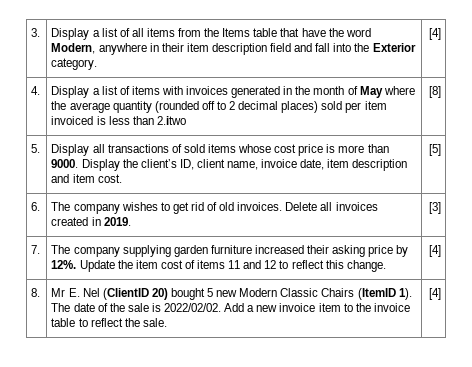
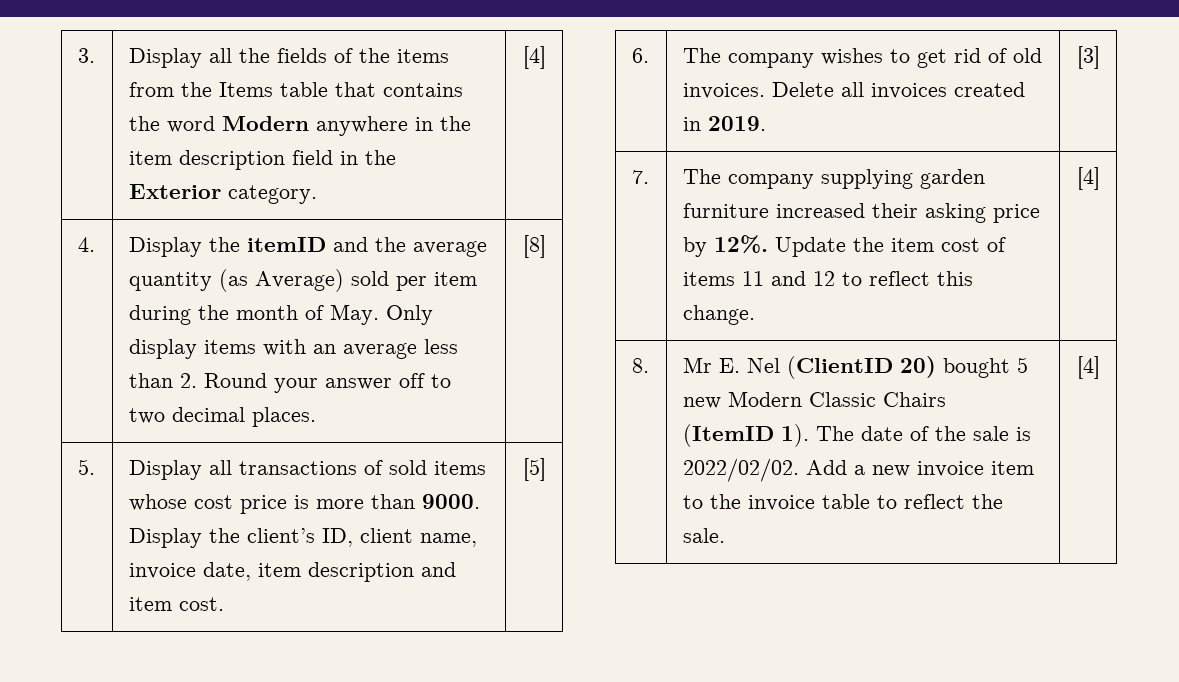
- 3. | Display a list of all items from the Items table that have the word Modern, anywhere in their item description field and fall into the Exterior category. | [4]
+ 3. | Display all the fields of the items from the Items table that contains the word Modern anywhere in the item description field in the Exterior category. | [4]
- 4. | Display a list of items with invoices generated in the month of May where the average quantity (rounded off to 2 decimal places) sold per item invoiced is less than 2.itwo | [8]
+ 4. | Display the itemID and the average quantity (as Average) sold per item during the month of May. Only display items with an average less than 2. Round your answer off to two decimal places. | [8]

